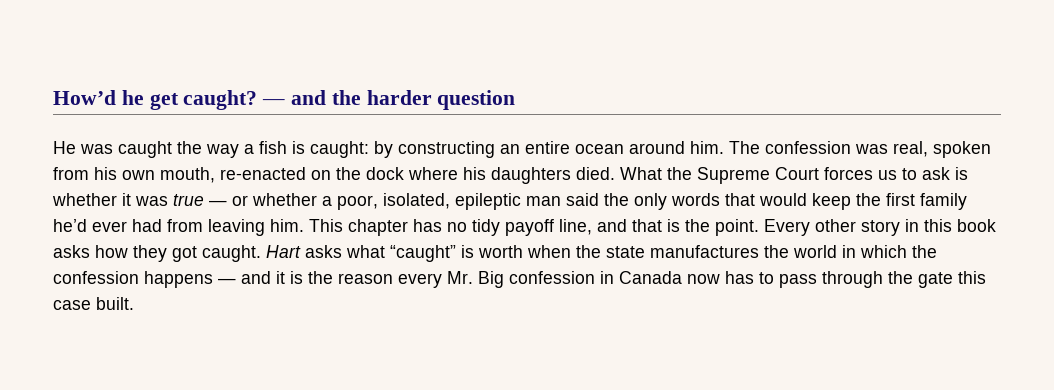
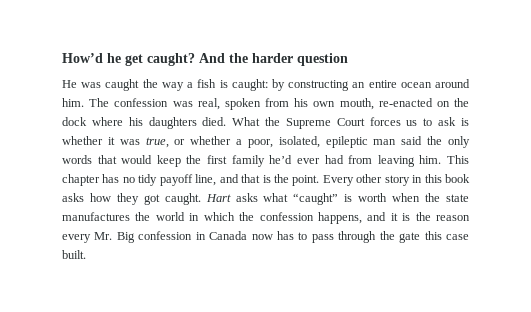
- — and the harder question
+ And the harder question
- What the Supreme Court forces us to ask is whether it was true — or whether a poor, isolated, epileptic man said the only words that would keep the first family he’d ever had from leaving him.
+ What the Supreme Court forces us to ask is whether it was true, or whether a poor, isolated, epileptic man said the only words that would keep the first family he’d ever had from leaving him.
- Hart asks what “caught” is worth when the state manufactures the world in which the confession happens — and it is the reason every Mr. Big confession in Canada now has to pass through the gate this case built.
+ Hart asks what “caught” is worth when the state manufactures the world in which the confession happens, and it is the reason every Mr. Big confession in Canada now has to pass through the gate this case built.

